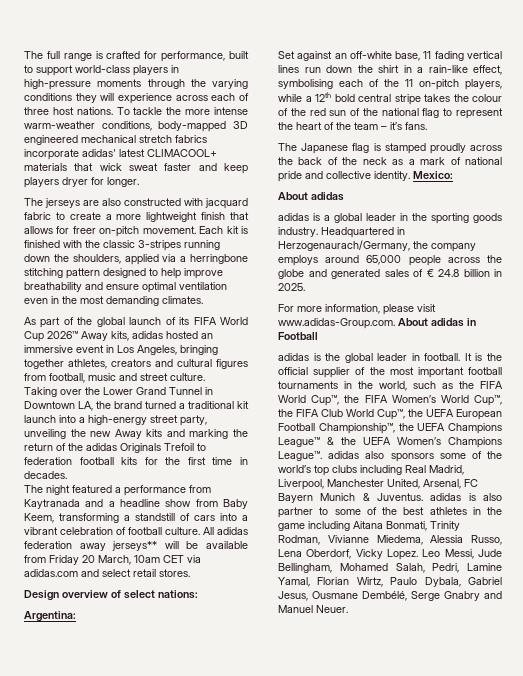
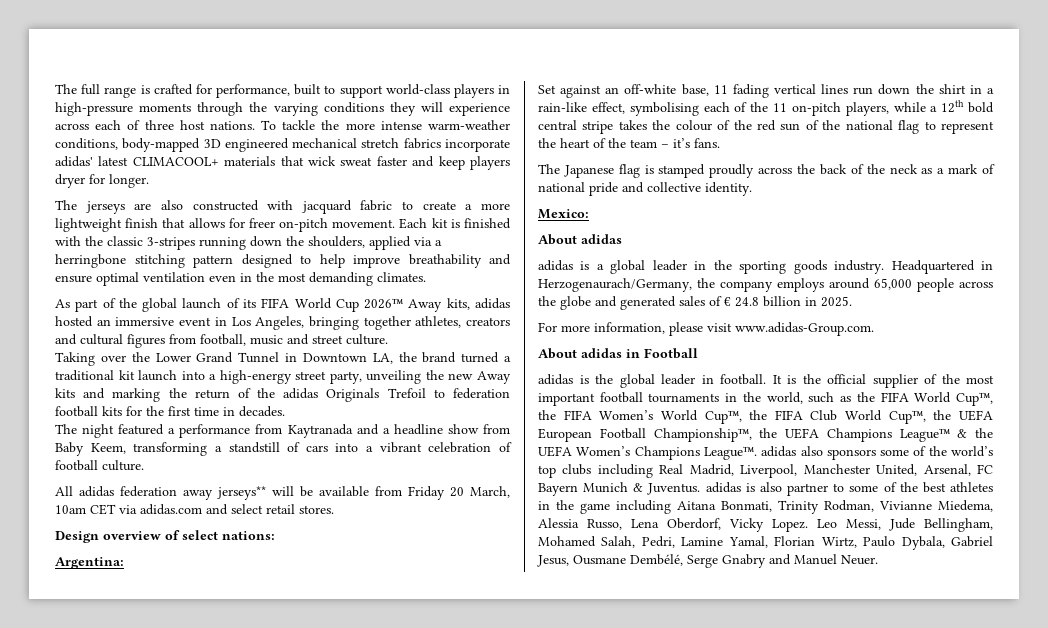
- The night featured a performance from Kaytranada and a headline show from Baby Keem, transforming a standstill of cars into a vibrant celebration of football culture. All adidas federation away jerseys** will be available from Friday 20 March, 10am CET via adidas.com and select retail stores.
+ The night featured a performance from Kaytranada and a headline show from Baby Keem, transforming a standstill of cars into a vibrant celebration of football culture.
+ All adidas federation away jerseys** will be available from Friday 20 March, 10am CET via adidas.com and select retail stores.
- The Japanese flag is stamped proudly across the back of the neck as a mark of national pride and collective identity. Mexico:
+ The Japanese flag is stamped proudly across the back of the neck as a mark of national pride and collective identity.
+ Mexico:
- For more information, please visit www.adidas-Group.com. About adidas in Football
+ For more information, please visit www.adidas-Group.com.
+ About adidas in Football

